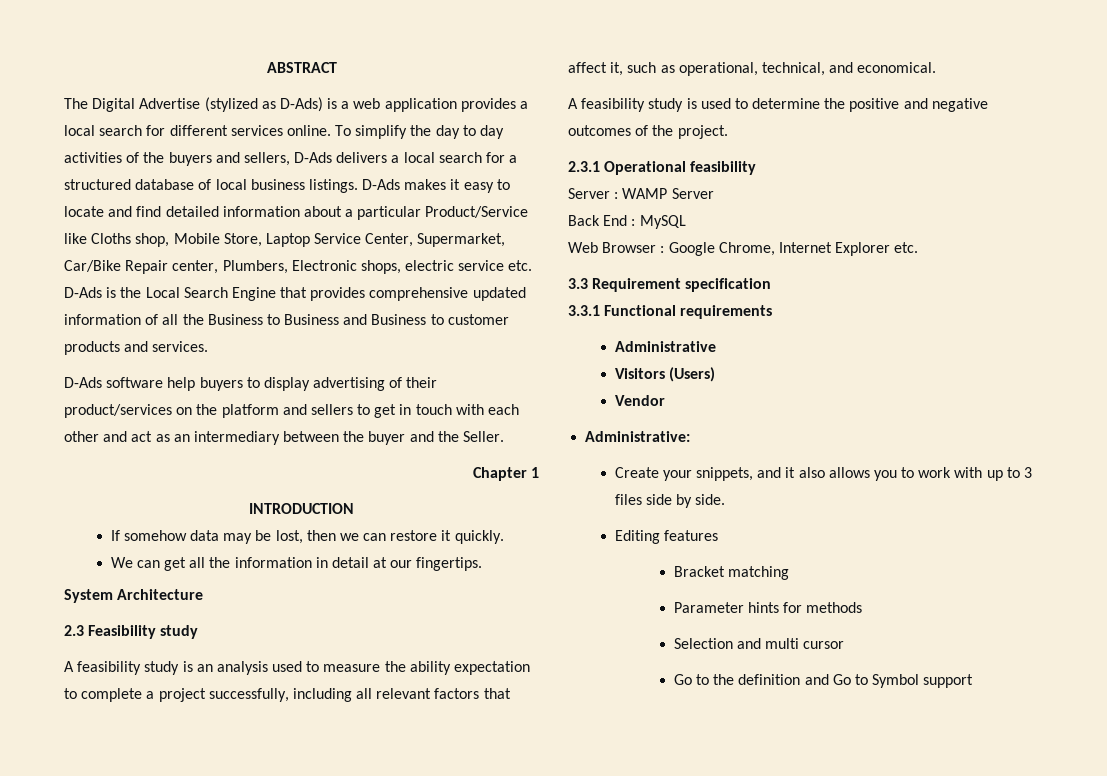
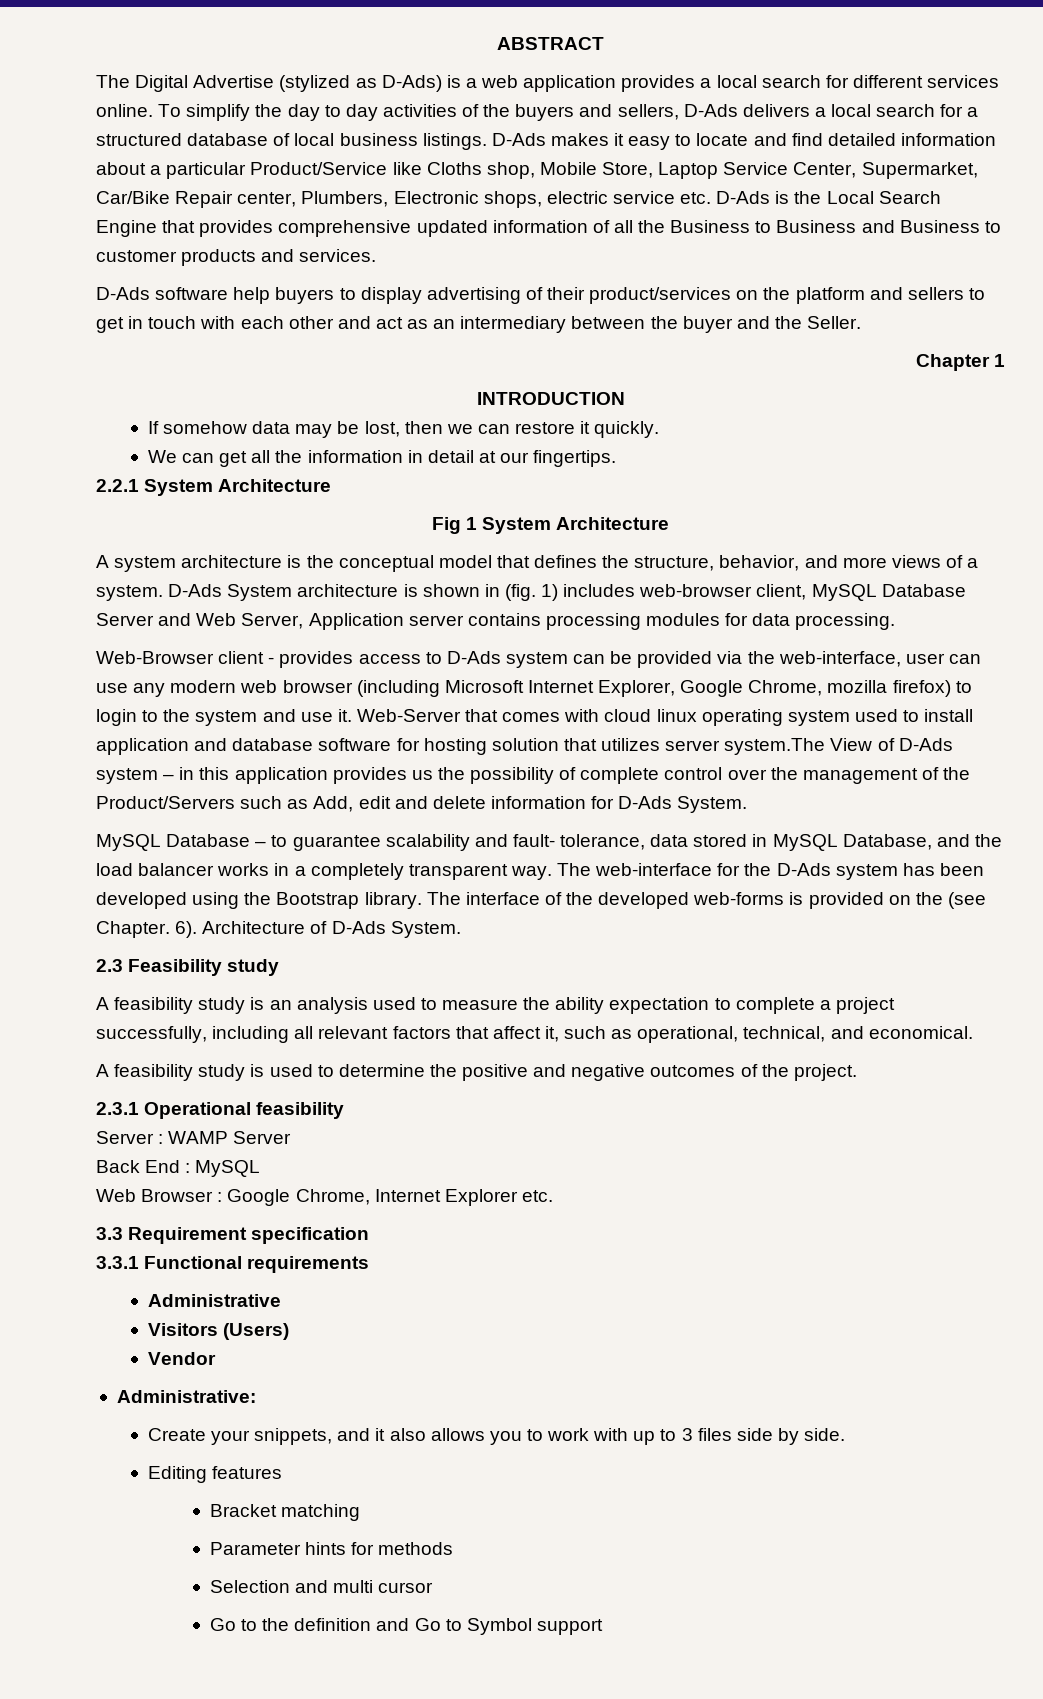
- System Architecture
+ 2.2.1 System Architecture
+ Fig 1 System Architecture
+ A system architecture is the conceptual model that defines the structure, behavior, and more views of a system. D-Ads System architecture is shown in (fig. 1) includes web-browser client, MySQL Database Server and Web Server, Application server contains processing modules for data processing.
+ Web-Browser client - provides access to D-Ads system can be provided via the web-interface, user can use any modern web browser (including Microsoft Internet Explorer, Google Chrome, mozilla firefox) to login to the system and use it. Web-Server that comes with cloud linux operating system used to install application and database software for hosting solution that utilizes server system.The View of D-Ads system – in this application provides us the possibility of complete control over the management of the Product/Servers such as Add, edit and delete information for D-Ads System.
+ MySQL Database – to guarantee scalability and fault- tolerance, data stored in MySQL Database, and the load balancer works in a completely transparent way. The web-interface for the D-Ads system has been developed using the Bootstrap library. The interface of the developed web-forms is provided on the (see Chapter. 6). Architecture of D-Ads System.

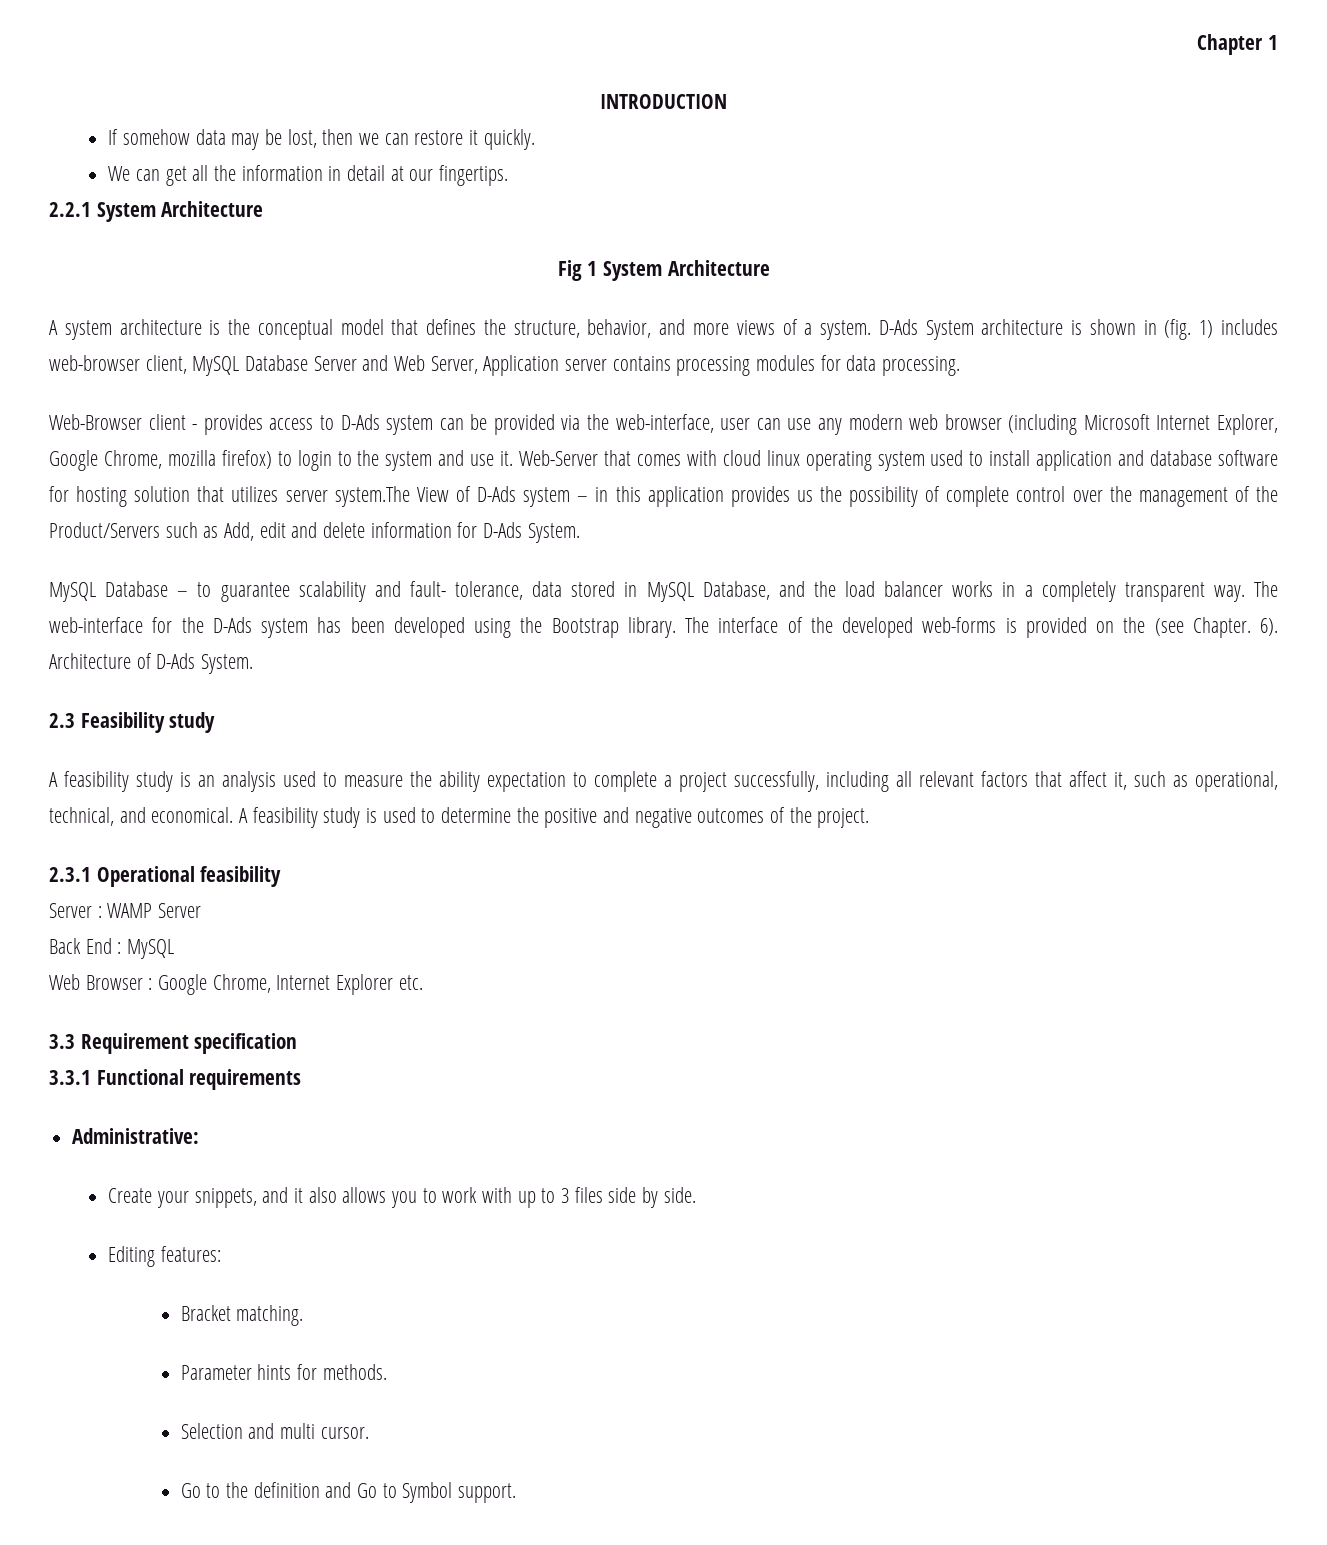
- ABSTRACT
- The Digital Advertise (stylized as D-Ads) is a web application provides a local search for different services online. To simplify the day to day activities of the buyers and sellers, D-Ads delivers a local search for a structured database of local business listings. D-Ads makes it easy to locate and find detailed information about a particular Product/Service like Cloths shop, Mobile Store, Laptop Service Center, Supermarket, Car/Bike Repair center, Plumbers, Electronic shops, electric service etc. D-Ads is the Local Search Engine that provides comprehensive updated information of all the Business to Business and Business to customer products and services.
- D-Ads software help buyers to display advertising of their product/services on the platform and sellers to get in touch with each other and act as an intermediary between the buyer and the Seller.
- A feasibility study is an analysis used to measure the ability expectation to complete a project successfully, including all relevant factors that affect it, such as operational, technical, and economical.
- A feasibility study is used to determine the positive and negative outcomes of the project.
+ A feasibility study is an analysis used to measure the ability expectation to complete a project successfully, including all relevant factors that affect it, such as operational, technical, and economical. A feasibility study is used to determine the positive and negative outcomes of the project.
- Administrative
- Visitors (Users)
- Vendor
- Editing features
+ Editing features:
- Bracket matching
+ Bracket matching.
- Parameter hints for methods
+ Parameter hints for methods.
- Selection and multi cursor
+ Selection and multi cursor.
- Go to the definition and Go to Symbol support
+ Go to the definition and Go to Symbol support.

